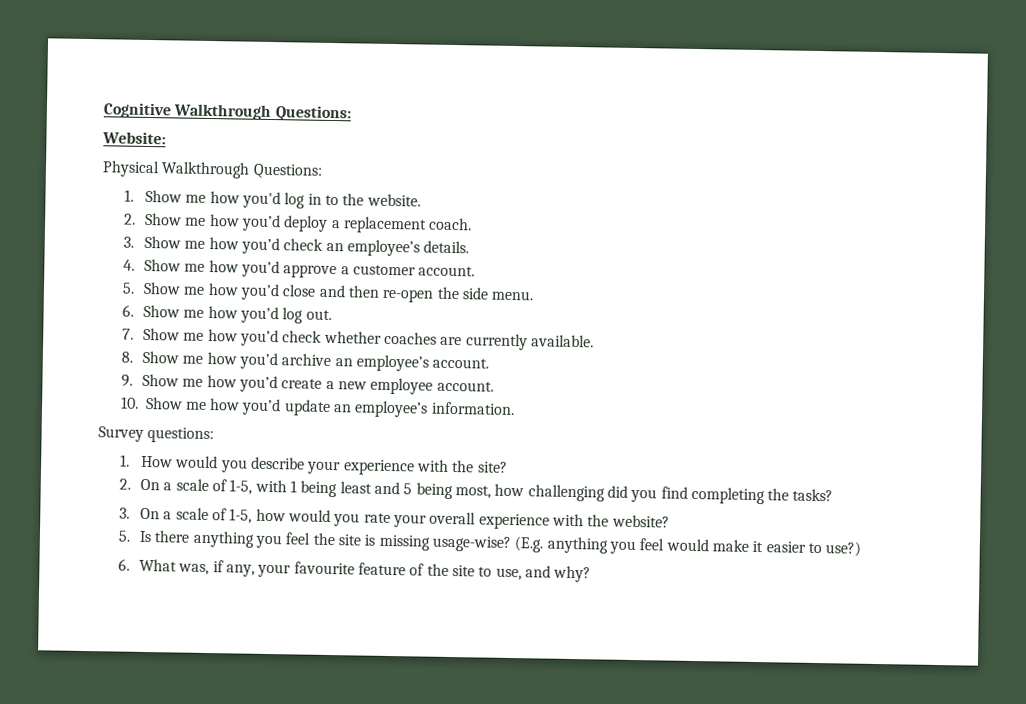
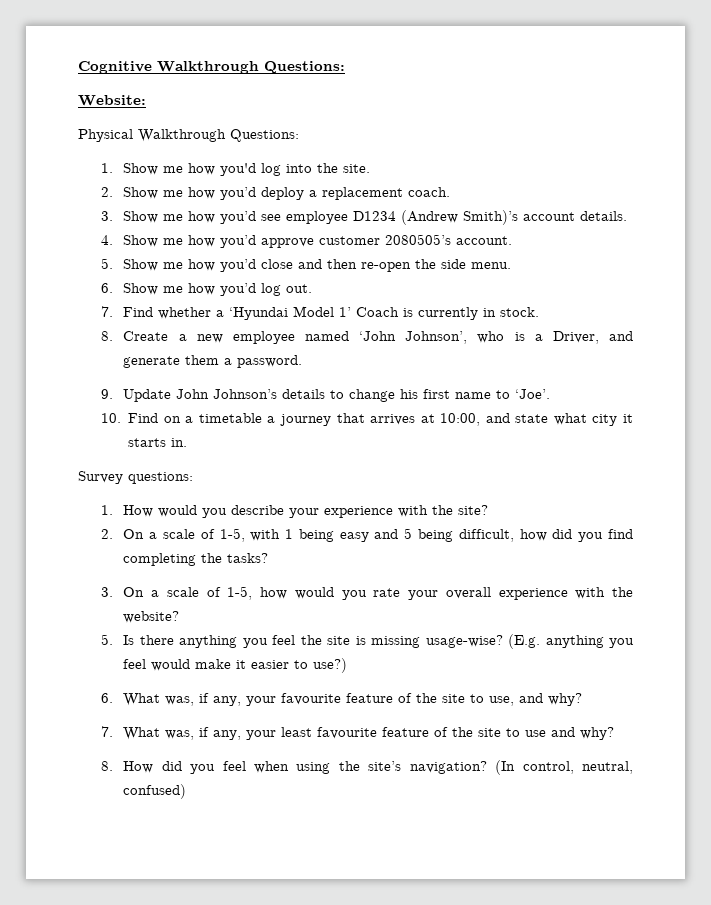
- 1. Show me how you'd log in to the website.
+ 1. Show me how you'd log into the site.
- 3. Show me how you’d check an employee’s details.
+ 3. Show me how you’d see employee D1234 (Andrew Smith)’s account details.
- 4. Show me how you’d approve a customer account.
+ 4. Show me how you’d approve customer 2080505’s account.
- 7. Show me how you’d check whether coaches are currently available.
- 8. Show me how you’d archive an employee’s account.
- 9. Show me how you’d create a new employee account.
- 10. Show me how you’d update an employee’s information.
+ 7. Find whether a ‘Hyundai Model 1’ Coach is currently in stock.
+ 8. Create a new employee named ‘John Johnson’, who is a Driver, and generate them a password.
+ 9. Update John Johnson’s details to change his first name to ‘Joe’.
+ 10. Find on a timetable a journey that arrives at 10:00, and state what city it starts in.
- 2. On a scale of 1-5, with 1 being least and 5 being most, how challenging did you find completing the tasks?
+ 2. On a scale of 1-5, with 1 being easy and 5 being difficult, how did you find completing the tasks?
+ 7. What was, if any, your least favourite feature of the site to use and why?
+ 8. How did you feel when using the site’s navigation? (In control, neutral, confused)

